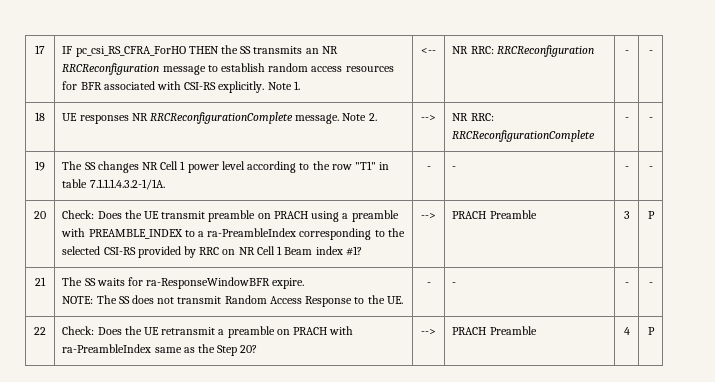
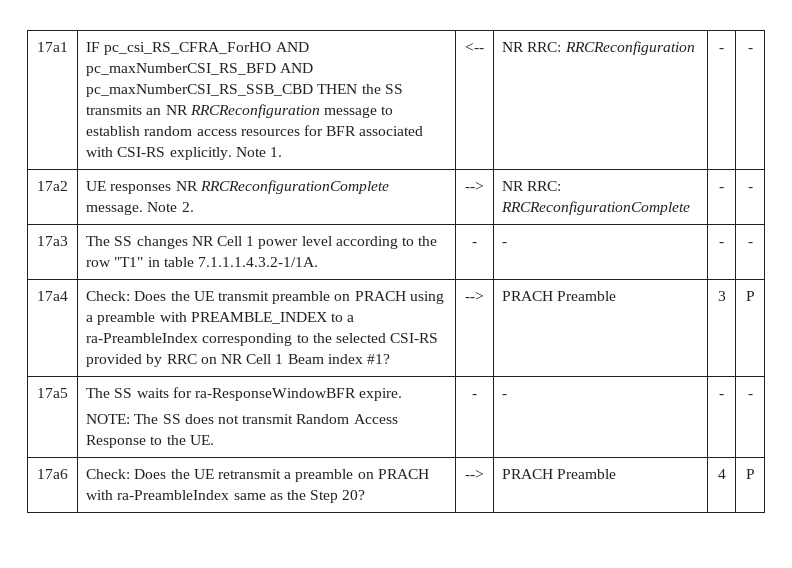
- 17 | IF pc_csi_RS_CFRA_ForHO THEN the SS transmits an NR RRCReconfiguration message to establish random access resources for BFR associated with CSI-RS explicitly. Note 1. | <-- | NR RRC: RRCReconfiguration | - | -
+ 17a1 | IF pc_csi_RS_CFRA_ForHO AND pc_maxNumberCSI_RS_BFD AND pc_maxNumberCSI_RS_SSB_CBD THEN the SS transmits an NR RRCReconfiguration message to establish random access resources for BFR associated with CSI-RS explicitly. Note 1. | <-- | NR RRC: RRCReconfiguration | - | -
- 18 | UE responses NR RRCReconfigurationComplete message. Note 2. | --> | NR RRC: RRCReconfigurationComplete | - | -
+ 17a2 | UE responses NR RRCReconfigurationComplete message. Note 2. | --> | NR RRC: RRCReconfigurationComplete | - | -
- 19 | The SS changes NR Cell 1 power level according to the row "T1" in table 7.1.1.1.4.3.2-1/1A. | - | - | - | -
+ 17a3 | The SS changes NR Cell 1 power level according to the row "T1" in table 7.1.1.1.4.3.2-1/1A. | - | - | - | -
- 20 | Check: Does the UE transmit preamble on PRACH using a preamble with PREAMBLE_INDEX to a ra-PreambleIndex corresponding to the selected CSI-RS provided by RRC on NR Cell 1 Beam index #1? | --> | PRACH Preamble | 3 | P
+ 17a4 | Check: Does the UE transmit preamble on PRACH using a preamble with PREAMBLE_INDEX to a ra-PreambleIndex corresponding to the selected CSI-RS provided by RRC on NR Cell 1 Beam index #1? | --> | PRACH Preamble | 3 | P
- 21 | The SS waits for ra-ResponseWindowBFR expire.
+ 17a5 | The SS waits for ra-ResponseWindowBFR expire.
- 22 | Check: Does the UE retransmit a preamble on PRACH with ra-PreambleIndex same as the Step 20? | --> | PRACH Preamble | 4 | P
+ 17a6 | Check: Does the UE retransmit a preamble on PRACH with ra-PreambleIndex same as the Step 20? | --> | PRACH Preamble | 4 | P

